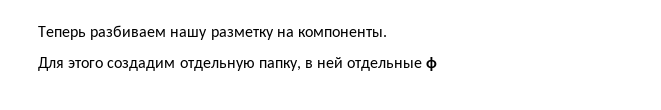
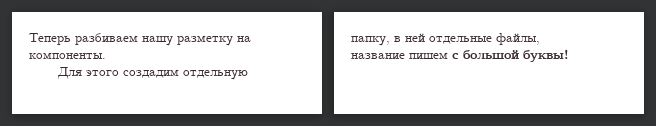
- Для этого создадим отдельную папку, в ней отдельные ф
+ Для этого создадим отдельную папку, в ней отдельные файлы, название пишем с большой буквы!

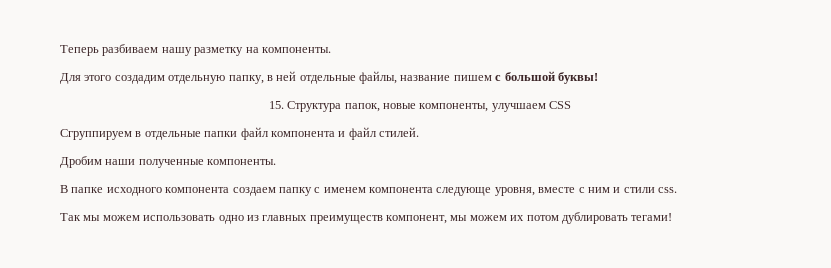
+ 15. Структура папок, новые компоненты, улучшаем CSS
+ Сгруппируем в отдельные папки файл компонента и файл стилей.
+ Дробим наши полученные компоненты.
+ В папке исходного компонента создаем папку с именем компонента следующе уровня, вместе с ним и стили css.
+ Так мы можем использовать одно из главных преимуществ компонент, мы можем их потом дублировать тегами!

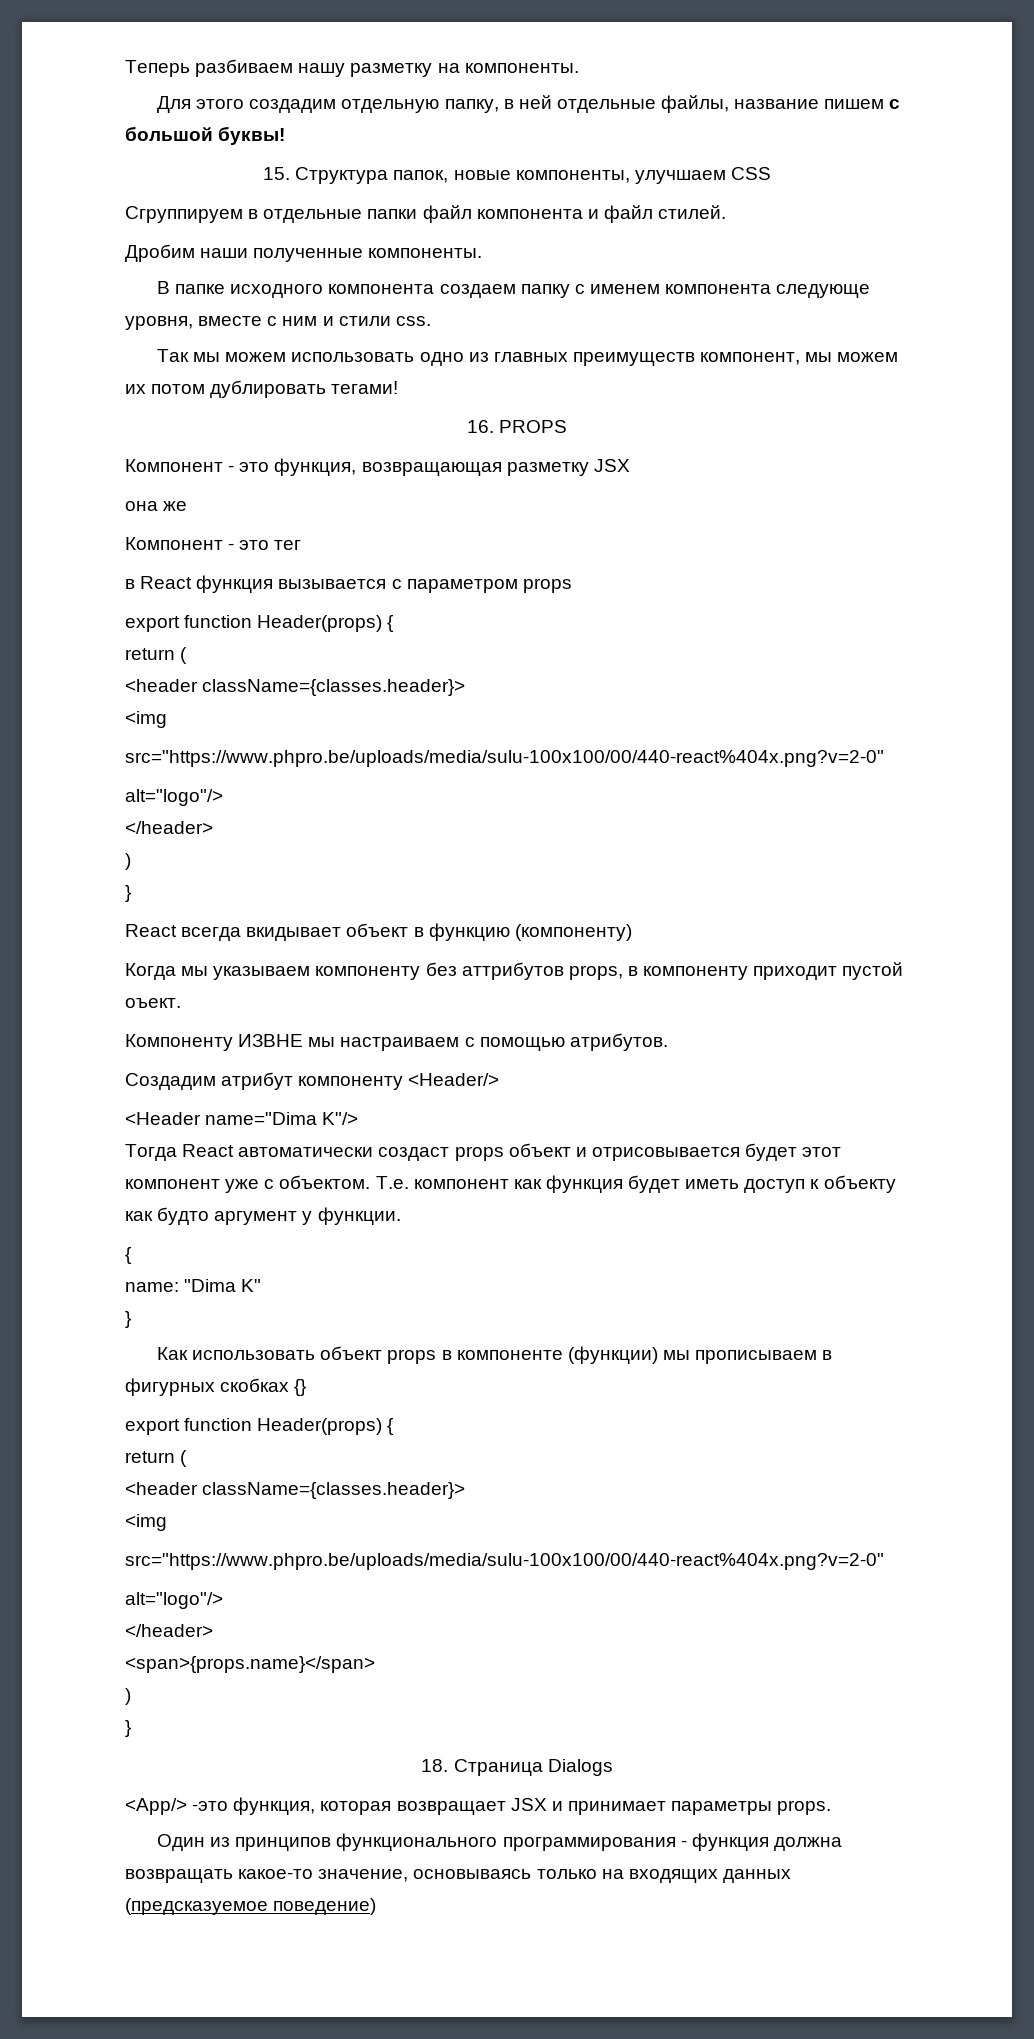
+ 16. PROPS
+ Компонент - это функция, возвращающая разметку JSX
+ она же
+ Компонент - это тег
+ в React функция вызывается с параметром props
+ export function Header(props) {
+ return (
+ <header className={classes.header}>
+ <img
+ src="https://www.phpro.be/uploads/media/sulu-100x100/00/440-react%404x.png?v=2-0"
+ alt="logo"/>
+ </header>
+ )
+ }
+ React всегда вкидывает объект в функцию (компоненту)
+ Когда мы указываем компоненту без аттрибутов props, в компоненту приходит пустой оъект.
+ Компоненту ИЗВНЕ мы настраиваем с помощью атрибутов.
+ Создадим атрибут компоненту <Header/>
+ <Header name="Dima K"/>
+ Тогда React автоматически создаст props объект и отрисовывается будет этот компонент уже с объектом. Т.е. компонент как функция будет иметь доступ к объекту как будто аргумент у функции.
+ {
+ name: "Dima K"
+ }
+ Как использовать объект props в компоненте (функции) мы прописываем в фигурных скобках {}
+ export function Header(props) {
+ return (
+ <header className={classes.header}>
+ <img
+ src="https://www.phpro.be/uploads/media/sulu-100x100/00/440-react%404x.png?v=2-0"
+ alt="logo"/>
+ </header>
+ <span>{props.name}</span>
+ )
+ }
+ 18. Страница Dialogs
+ <App/> -это функция, которая возвращает JSX и принимает параметры props.
+ Один из принципов функционального программирования - функция должна возвращать какое-то значение, основываясь только на входящих данных (предсказуемое поведение)

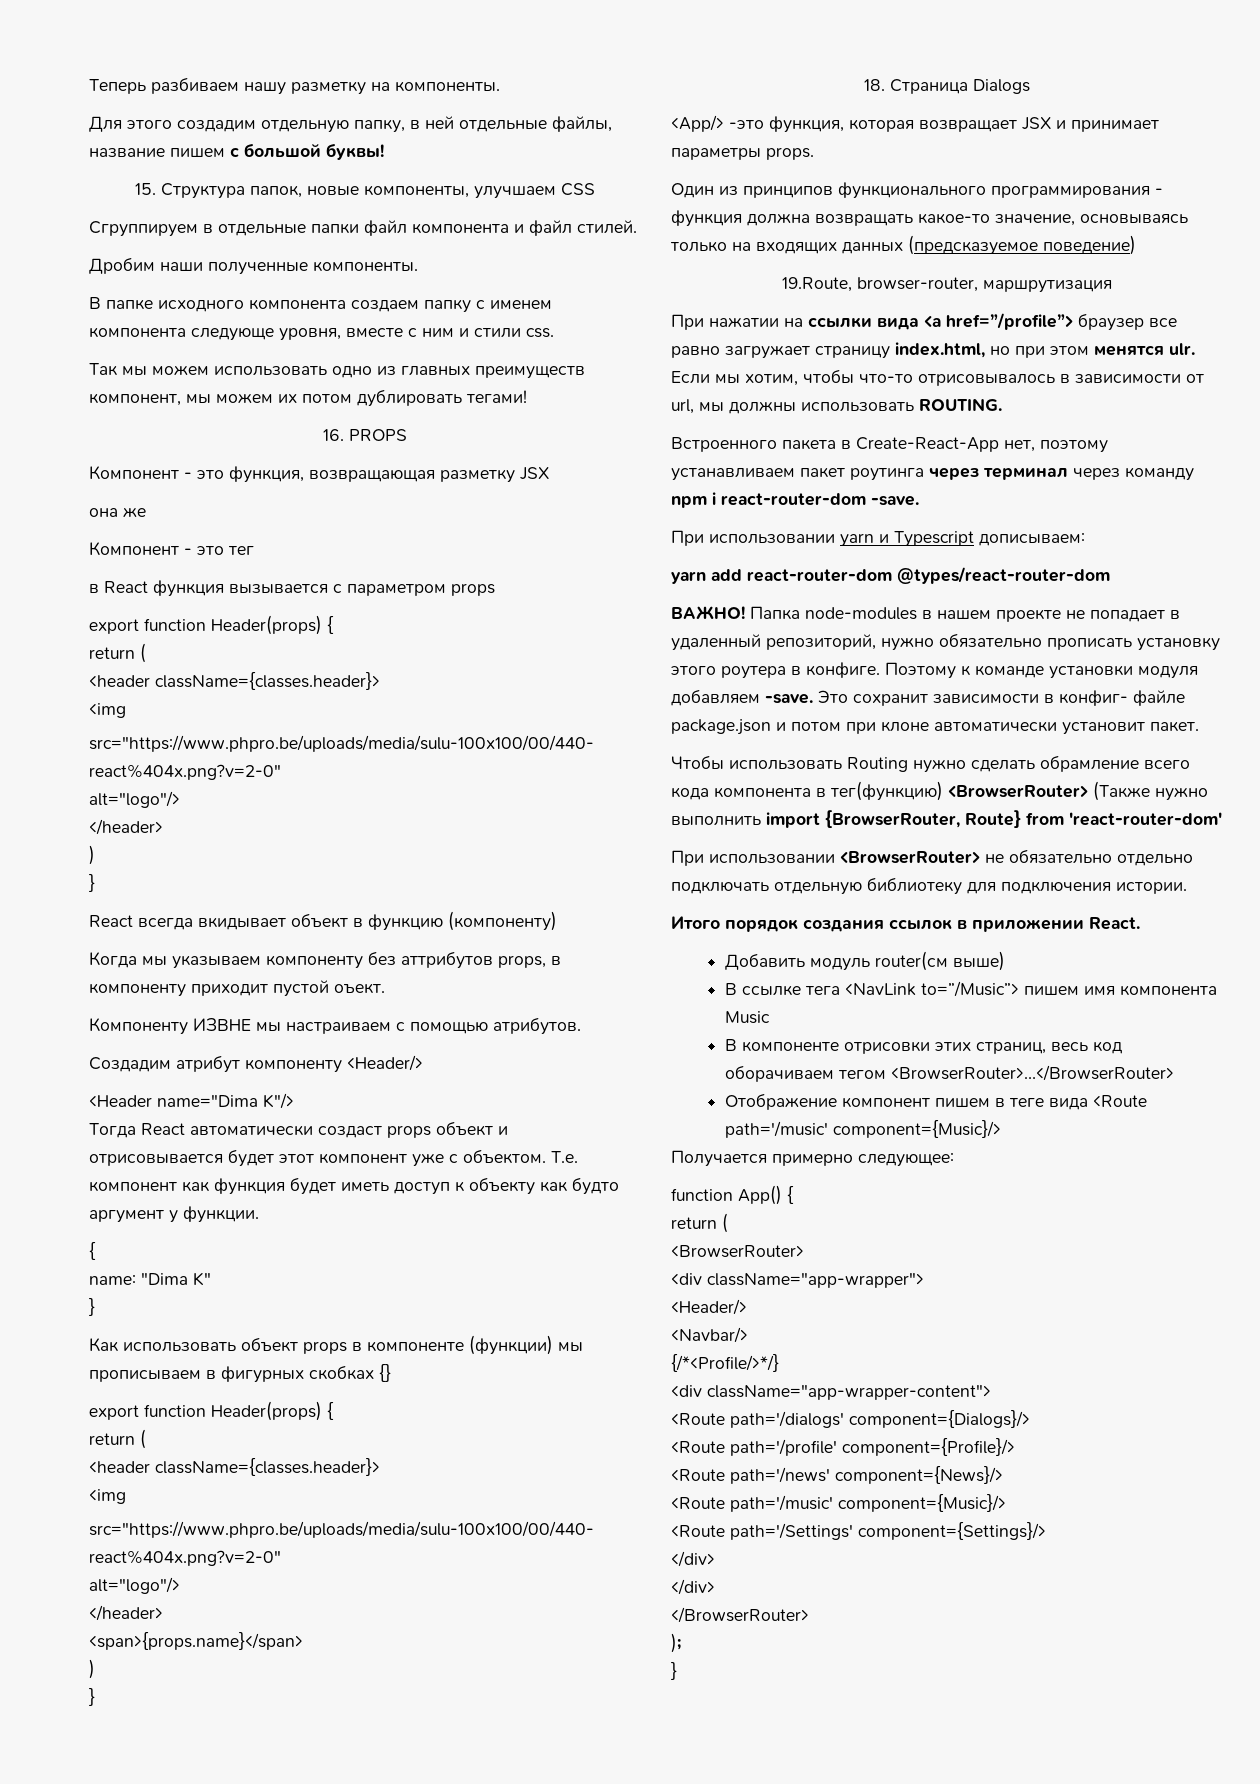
+ 19.Route, browser-router, маршрутизация
+ При нажатии на ссылки вида <a href=”/profile”> браузер все равно загружает страницу index.html, но при этом менятся ulr. Если мы хотим, чтобы что-то отрисовывалось в зависимости от url, мы должны использовать ROUTING.
+ Встроенного пакета в Create-React-App нет, поэтому устанавливаем пакет роутинга через терминал через команду npm i react-router-dom -save.
+ При использовании yarn и Typescript дописываем:
+ yarn add react-router-dom @types/react-router-dom
+ ВАЖНО! Папка node-modules в нашем проекте не попадает в удаленный репозиторий, нужно обязательно прописать установку этого роутера в конфиге. Поэтому к команде установки модуля добавляем -save. Это сохранит зависимости в конфиг- файле package.json и потом при клоне автоматически установит пакет.
+ Чтобы использовать Routing нужно сделать обрамление всего кода компонента в тег(функцию) <BrowserRouter> (Также нужно выполнить import {BrowserRouter, Route} from 'react-router-dom'
+ При использовании <BrowserRouter> не обязательно отдельно подключать отдельную библиотеку для подключения истории.
+ Итого порядок создания ссылок в приложении React.
+ Добавить модуль router(см выше)
+ В ссылке тега <NavLink to=”/Music”> пишем имя компонента Music
+ В компоненте отрисовки этих страниц, весь код оборачиваем тегом <BrowserRouter>…</BrowserRouter>
+ Отображение компонент пишем в теге вида <Route path='/music' component={Music}/>
+ Получается примерно следующее:
+ function App() {
+ return (
+ <BrowserRouter>
+ <div className="app-wrapper">
+ <Header/>
+ <Navbar/>
+ {/*<Profile/>*/}
+ <div className="app-wrapper-content">
+ <Route path='/dialogs' component={Dialogs}/>
+ <Route path='/profile' component={Profile}/>
+ <Route path='/news' component={News}/>
+ <Route path='/music' component={Music}/>
+ <Route path='/Settings' component={Settings}/>
+ </div>
+ </div>
+ </BrowserRouter>
+ );
+ }

